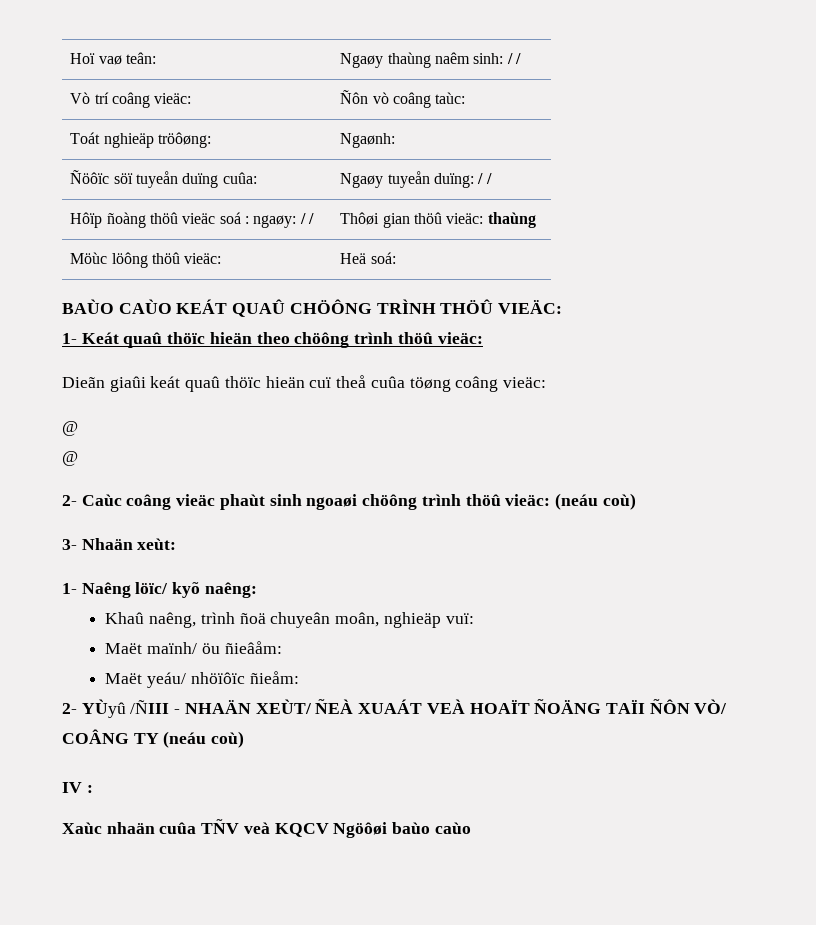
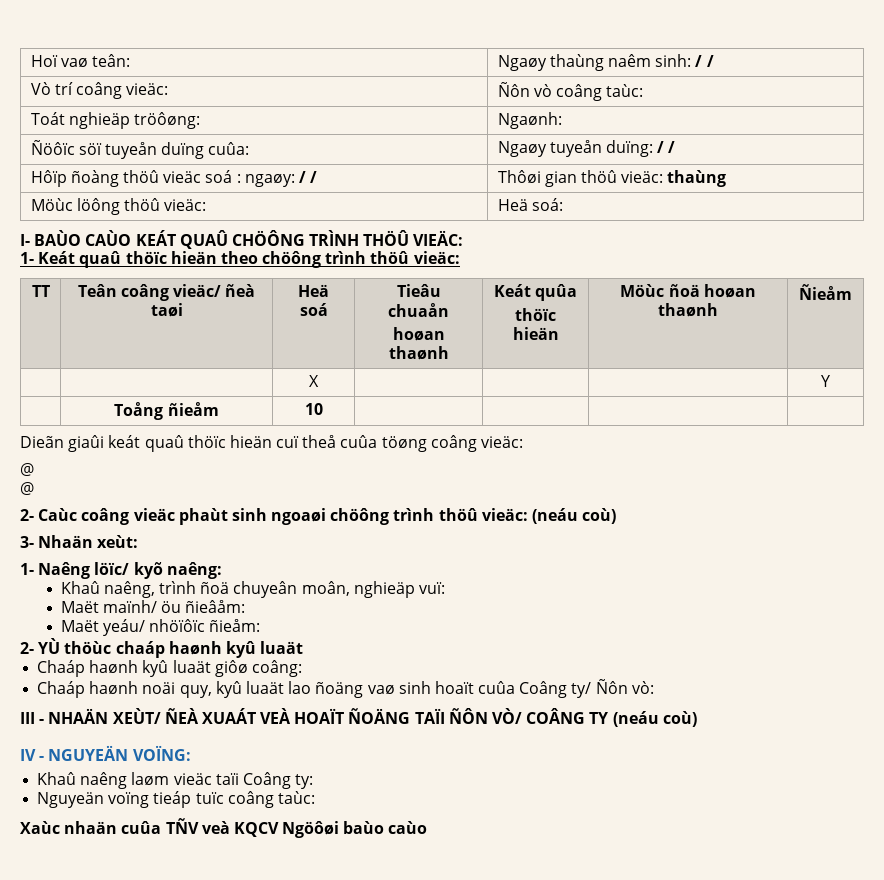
- BAÙO CAÙO KEÁT QUAÛ CHÖÔNG TRÌNH THÖÛ VIEÄC:
+ I- BAÙO CAÙO KEÁT QUAÛ CHÖÔNG TRÌNH THÖÛ VIEÄC:
+ TT | Teân coâng vieäc/ ñeà taøi | Heä soá | Tieâu chuaån
+ hoøan thaønh | Keát quûa
+ thöïc hieän | Möùc ñoä hoøan thaønh | Ñieåm
+ | | X | | | | Y
+ | Toång ñieåm | 10 | | | |
- 2- YÙyû /ÑIII - NHAÄN XEÙT/ ÑEÀ XUAÁT VEÀ HOAÏT ÑOÄNG TAÏI ÑÔN VÒ/ COÂNG TY (neáu coù)
+ 2- YÙ thöùc chaáp haønh kyû luaät
+ Chaáp haønh kyû luaät giôø coâng:
+ Chaáp haønh noäi quy, kyû luaät lao ñoäng vaø sinh hoaït cuûa Coâng ty/ Ñôn vò:
+ III - NHAÄN XEÙT/ ÑEÀ XUAÁT VEÀ HOAÏT ÑOÄNG TAÏI ÑÔN VÒ/ COÂNG TY (neáu coù)
- IV :
+ IV - NGUYEÄN VOÏNG:
+ Khaû naêng laøm vieäc taïi Coâng ty:
+ Nguyeän voïng tieáp tuïc coâng taùc:

